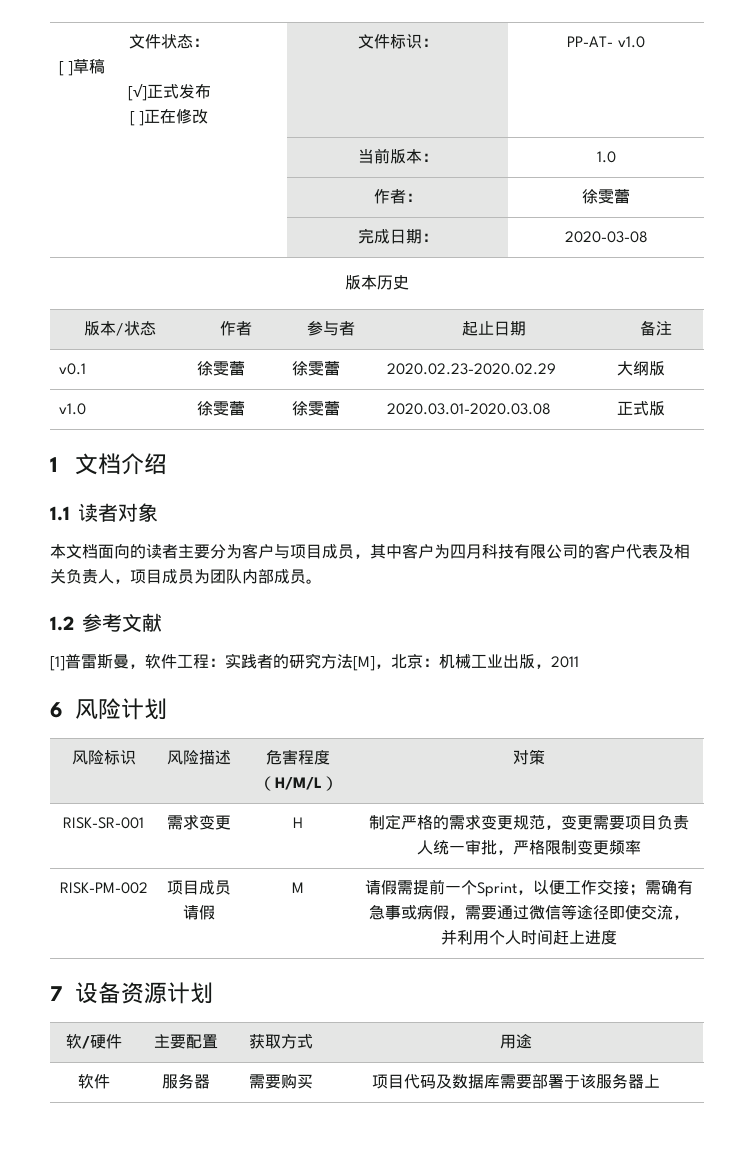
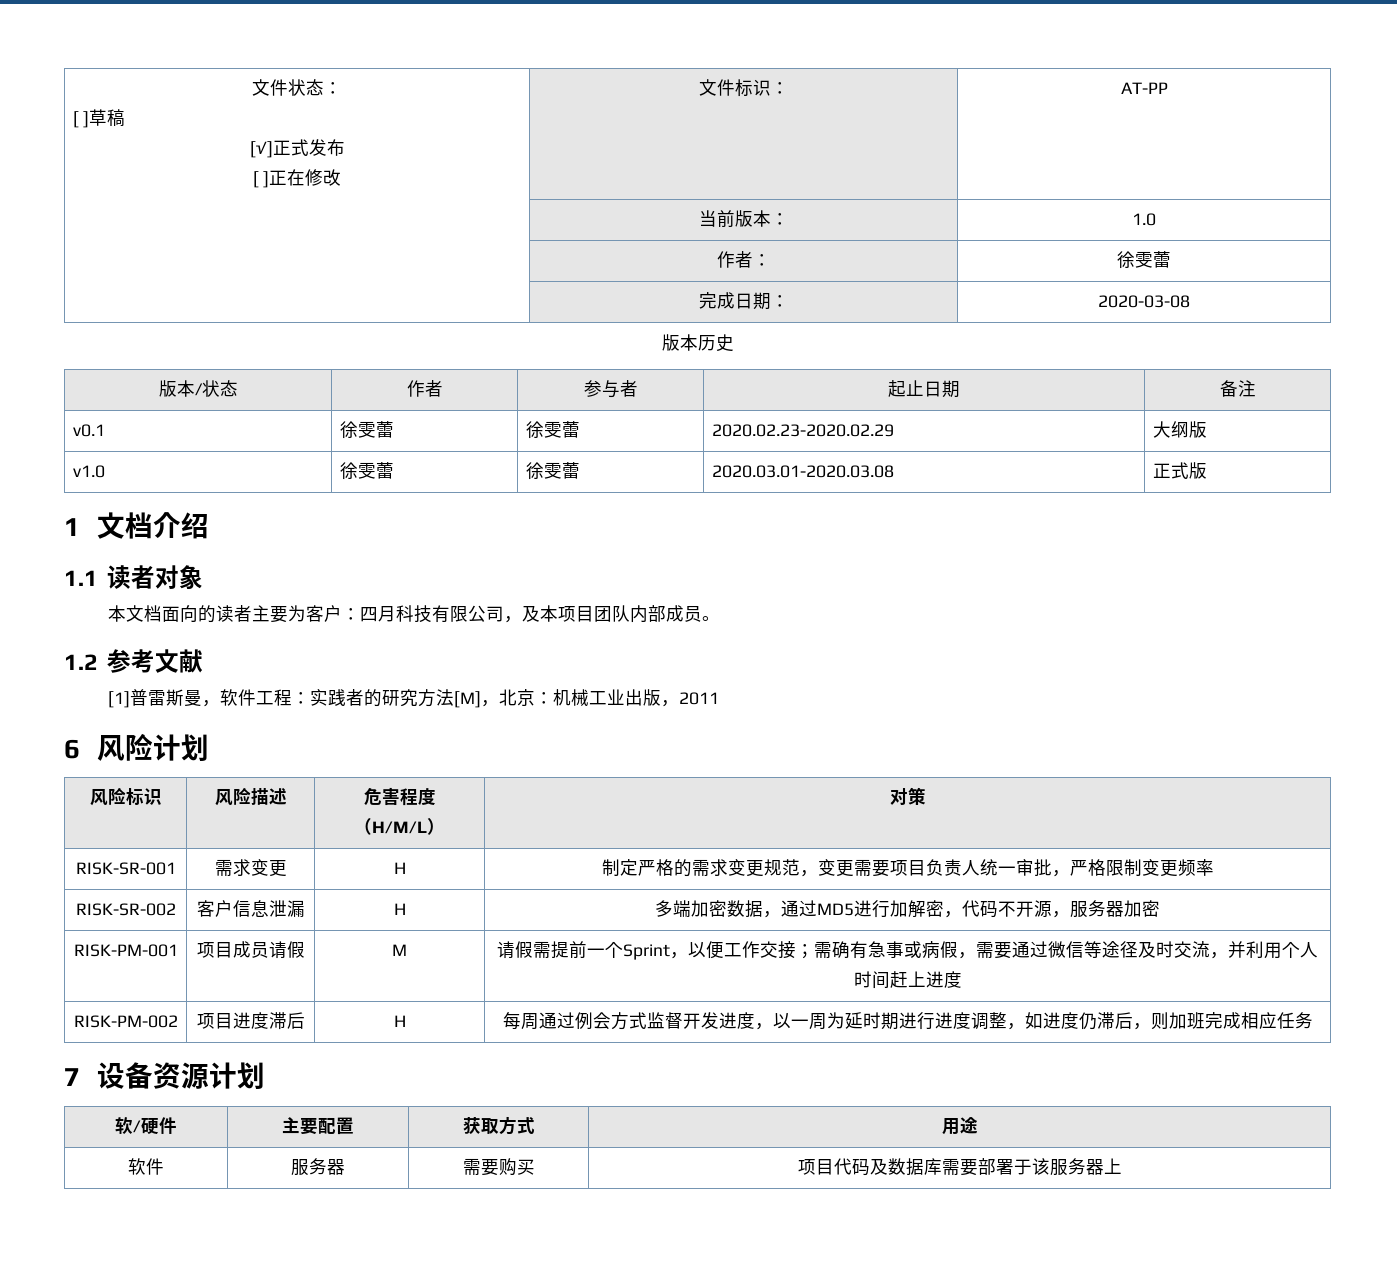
  文件状态：
  [ ]草稿
  [√]正式发布
- [ ]正在修改 | 文件标识： | PP-AT- v1.0
+ [ ]正在修改 | 文件标识： | AT-PP
- 本文档面向的读者主要分为客户与项目成员，其中客户为四月科技有限公司的客户代表及相关负责人，项目成员为团队内部成员。
+ 本文档面向的读者主要为客户：四月科技有限公司，及本项目团队内部成员。
- RISK-PM-002 | 项目成员请假 | M | 请假需提前一个Sprint，以便工作交接；需确有急事或病假，需要通过微信等途径即使交流，并利用个人时间赶上进度
+ RISK-SR-002 | 客户信息泄漏 | H | 多端加密数据，通过MD5进行加解密，代码不开源，服务器加密
+ RISK-PM-001 | 项目成员请假 | M | 请假需提前一个Sprint，以便工作交接；需确有急事或病假，需要通过微信等途径及时交流，并利用个人时间赶上进度
+ RISK-PM-002 | 项目进度滞后 | H | 每周通过例会方式监督开发进度，以一周为延时期进行进度调整，如进度仍滞后，则加班完成相应任务

